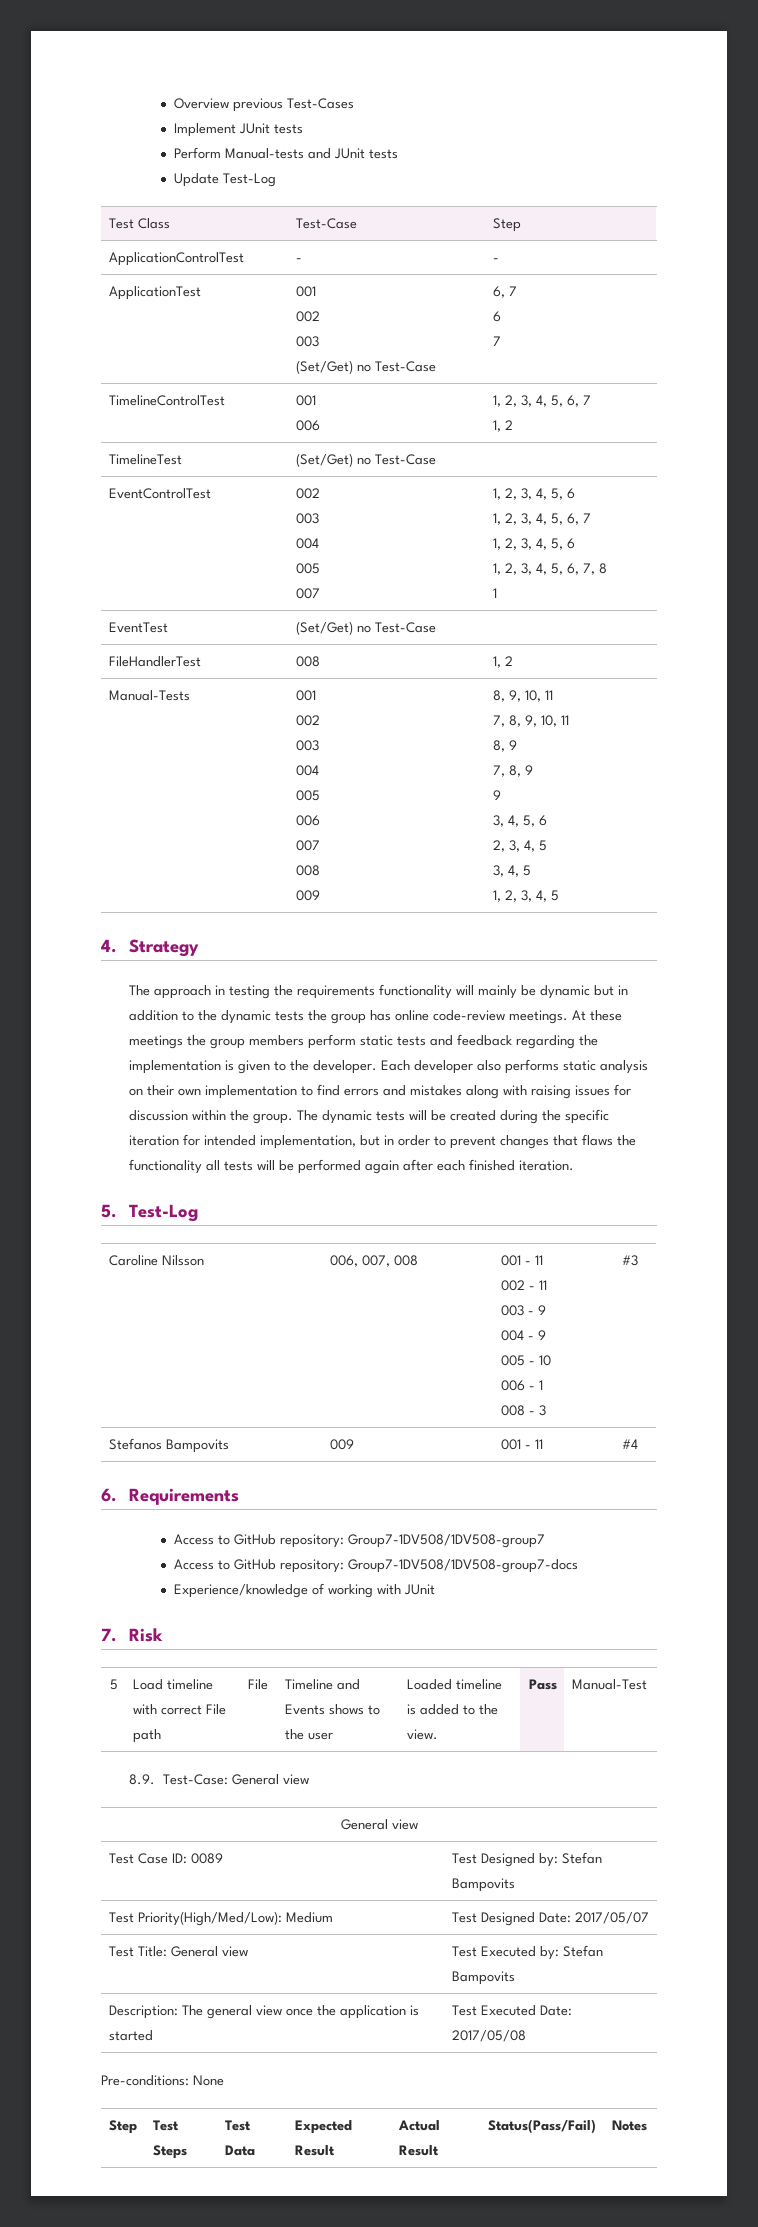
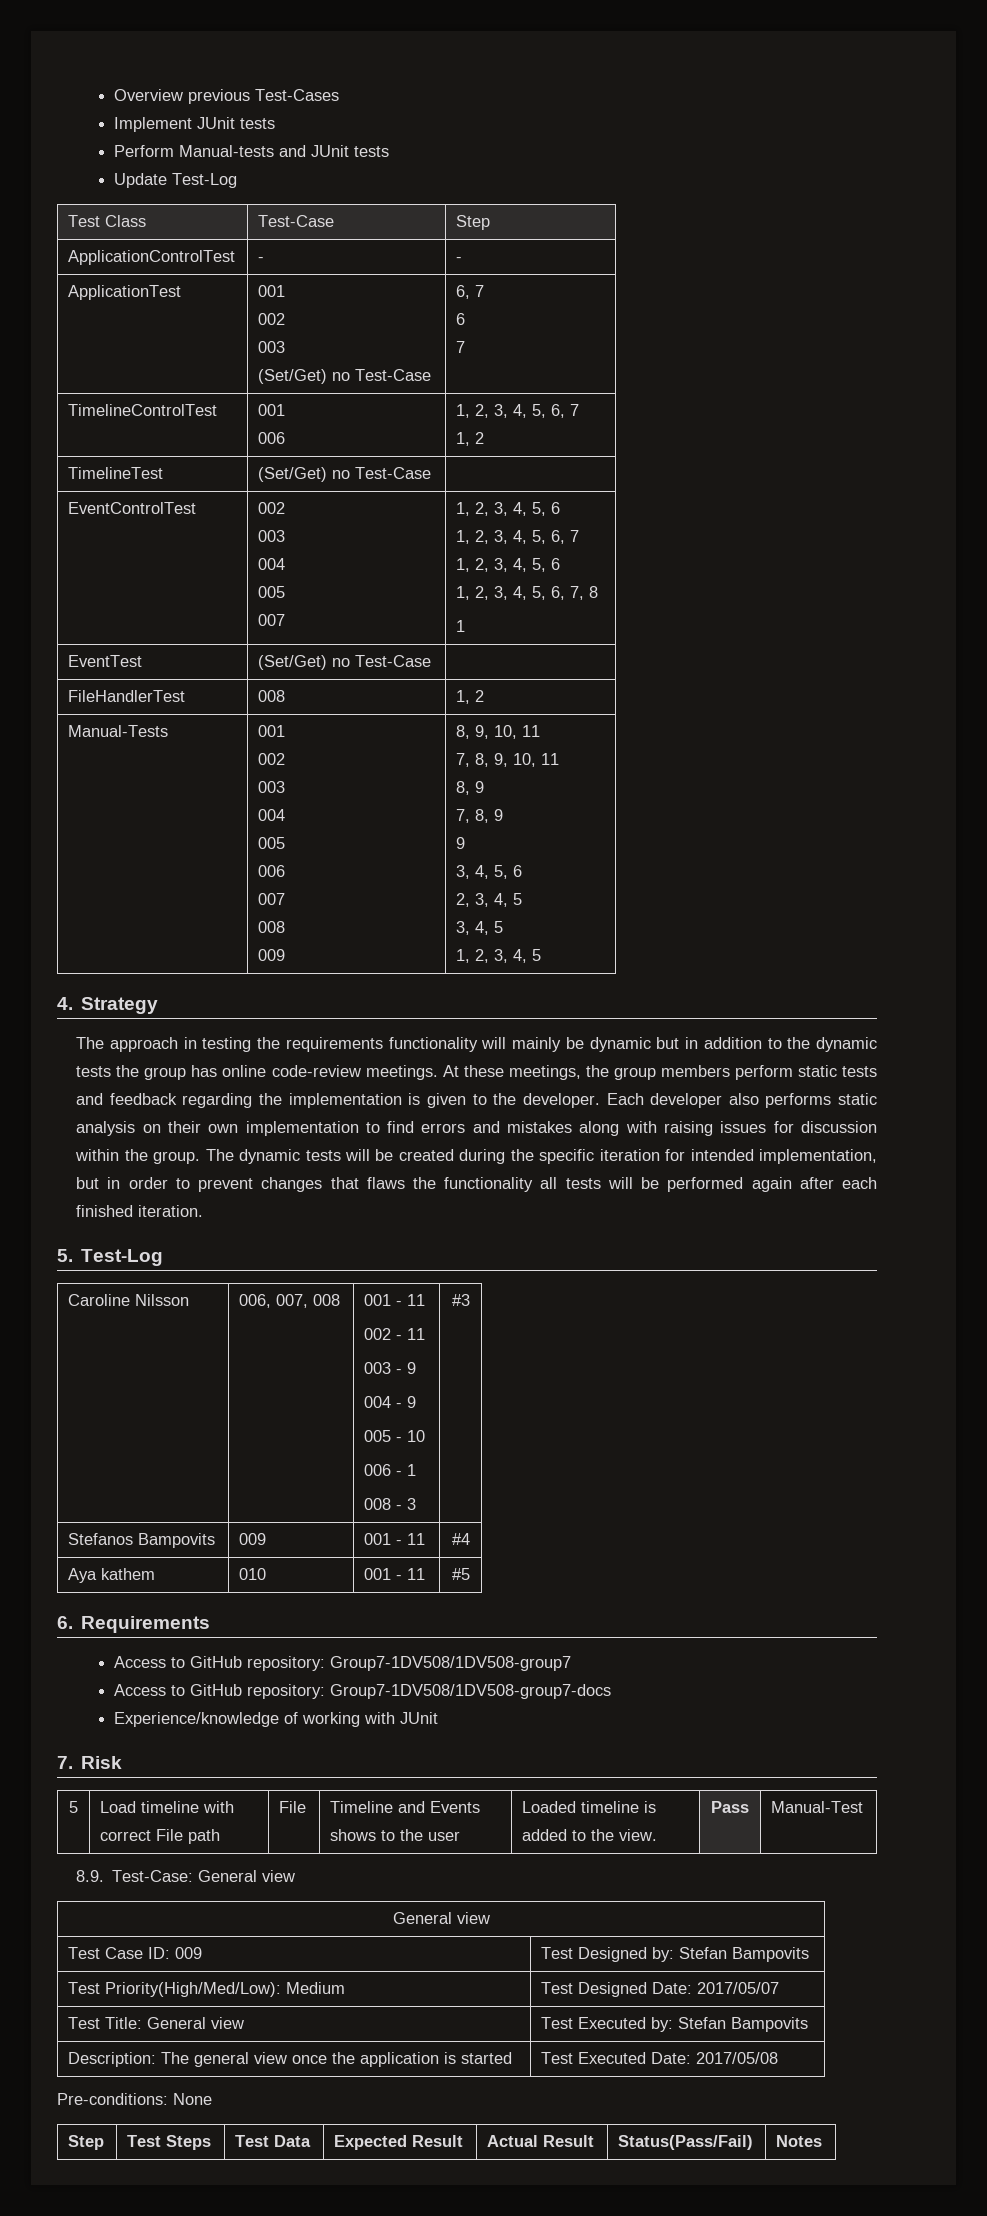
- At these meetings the group members perform static tests and feedback regarding the implementation is given to the developer.
+ At these meetings, the group members perform static tests and feedback regarding the implementation is given to the developer.
+ Aya kathem | 010 | 001 - 11 | #5
- Test Case ID: 0089 | Test Designed by: Stefan Bampovits
+ Test Case ID: 009 | Test Designed by: Stefan Bampovits

